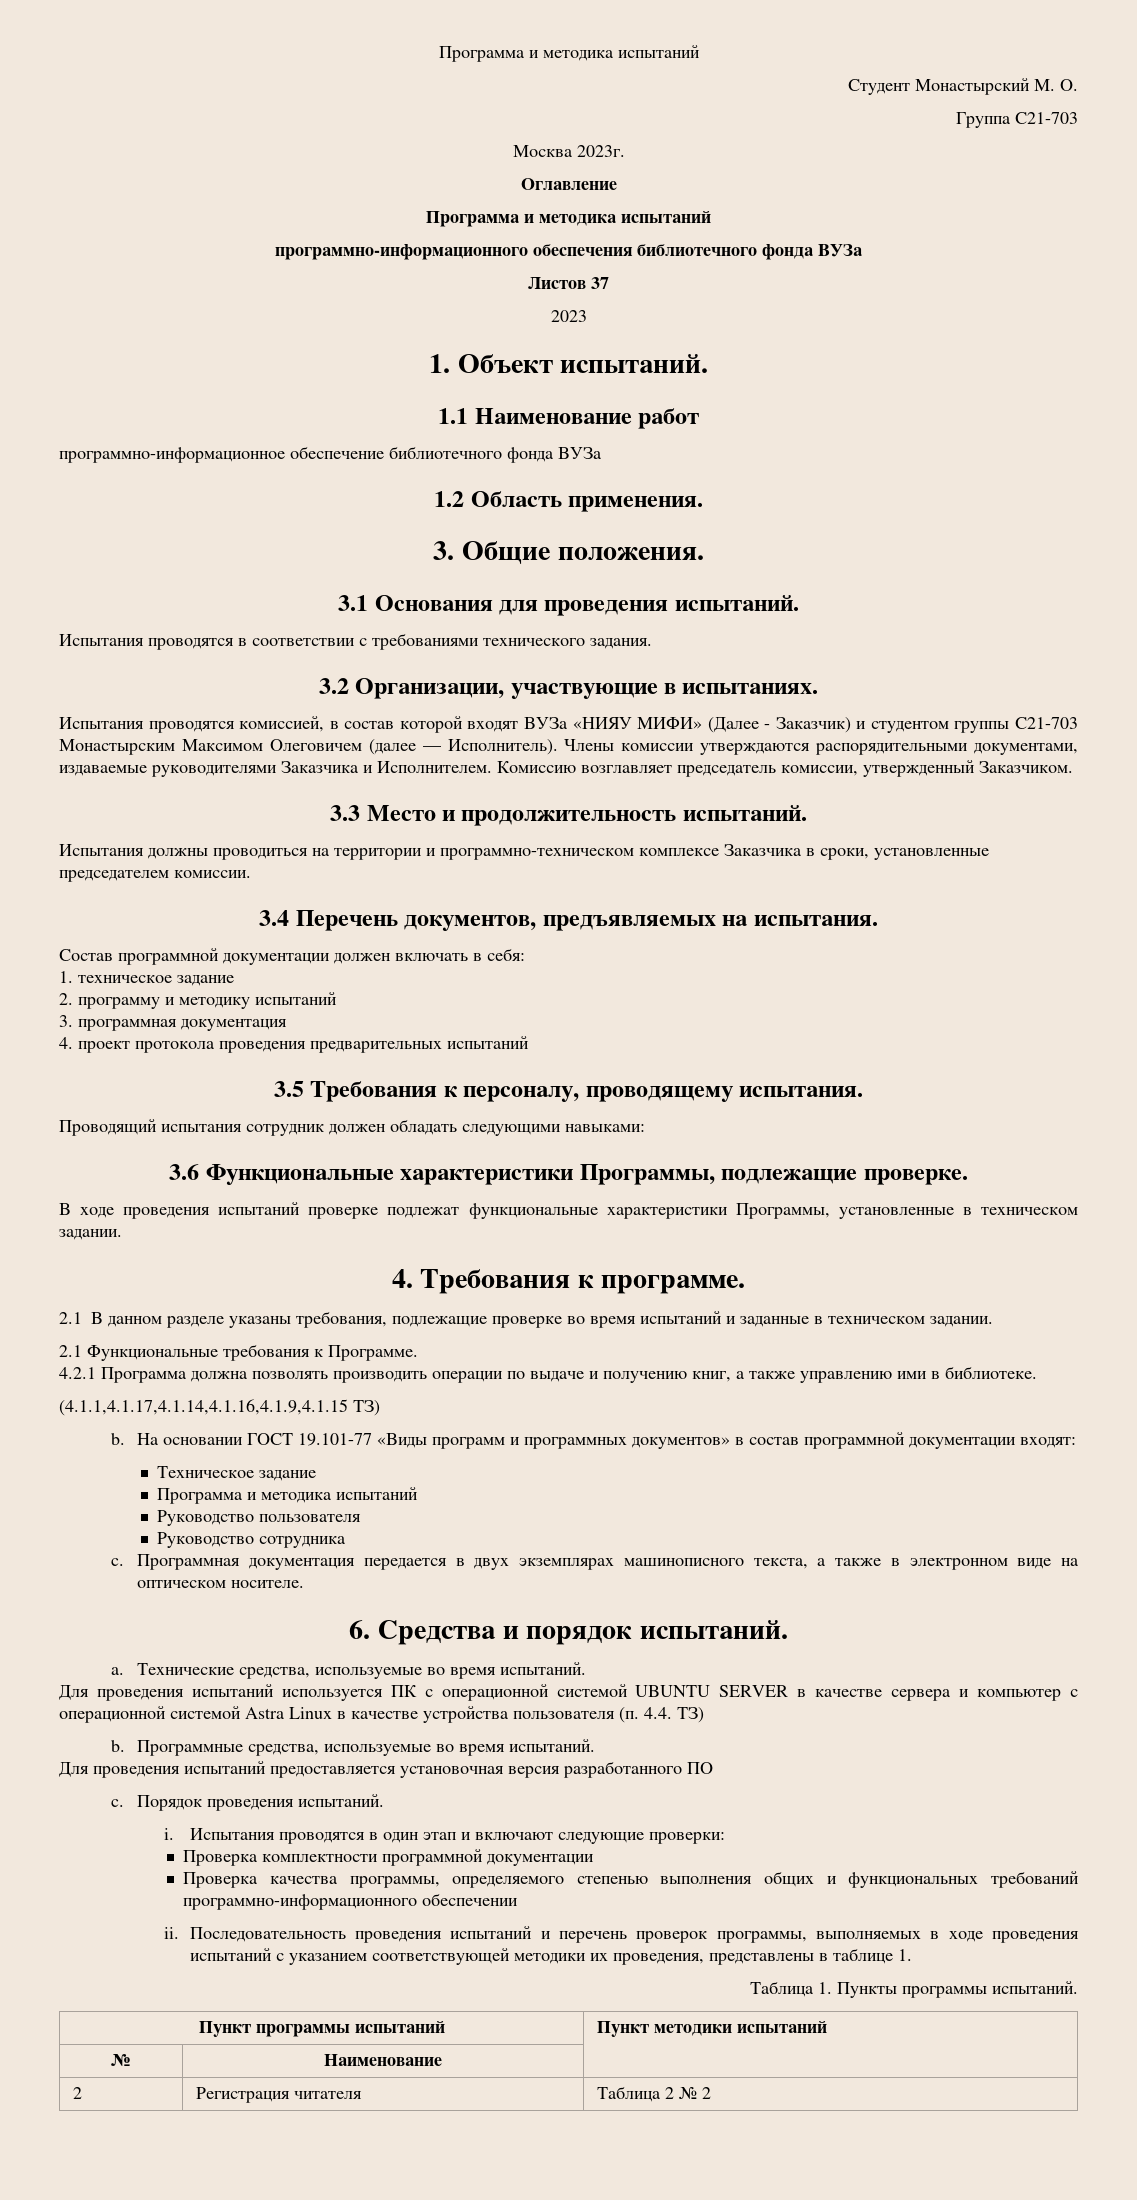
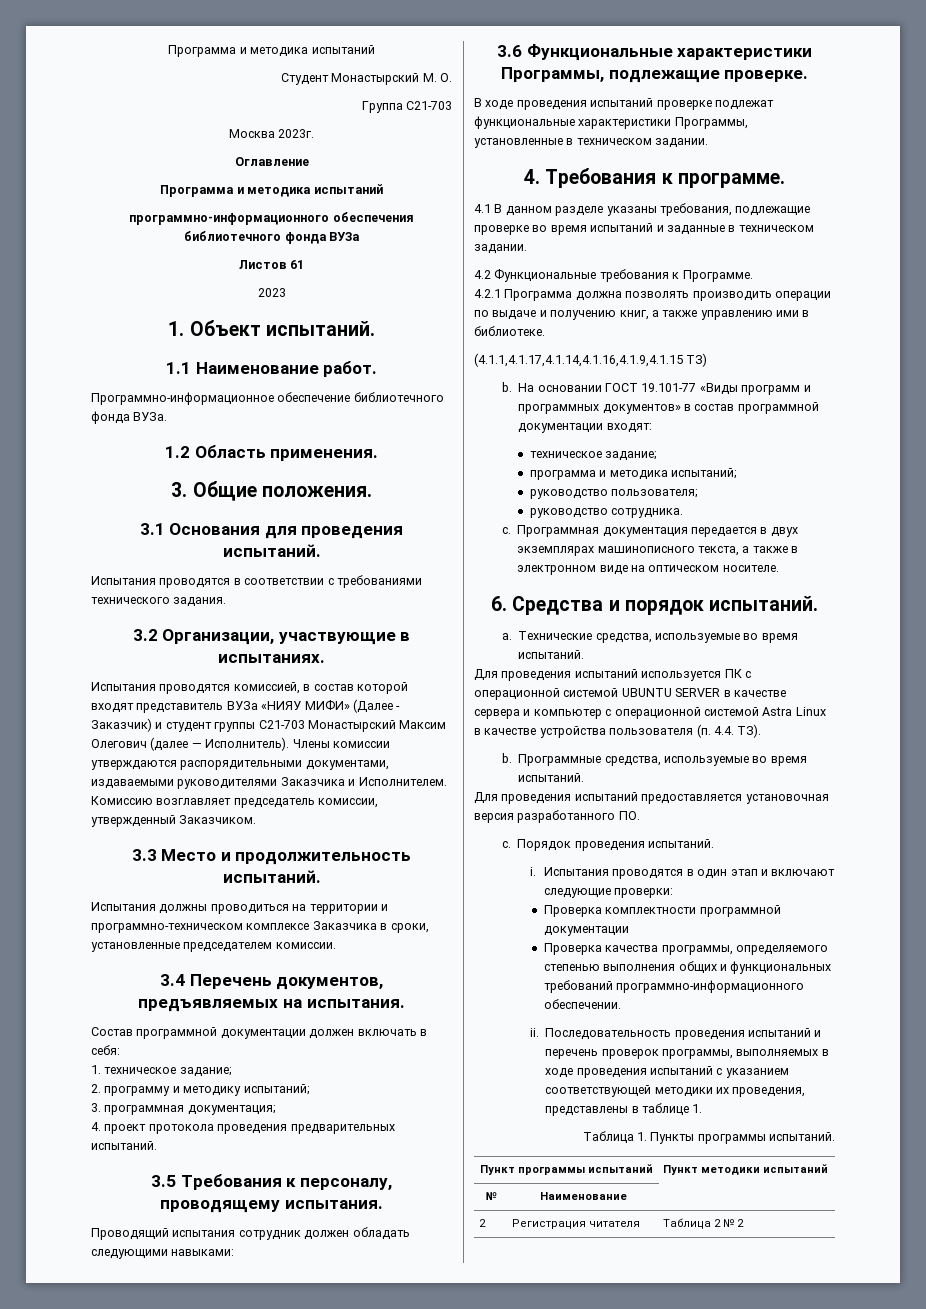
- Листов 37
+ Листов 61
- 1.1 Наименование работ
- программно-информационное обеспечение библиотечного фонда ВУЗа
+ 1.1 Наименование работ.
+ Программно-информационное обеспечение библиотечного фонда ВУЗа.
- Испытания проводятся комиссией, в состав которой входят ВУЗа «НИЯУ МИФИ» (Далее - Заказчик) и студентом группы С21-703 Монастырским Максимом Олеговичем (далее — Исполнитель).
+ Испытания проводятся комиссией, в состав которой входят представитель ВУЗа «НИЯУ МИФИ» (Далее - Заказчик) и студент группы С21-703 Монастырский Максим Олегович (далее — Исполнитель).
- Члены комиссии утверждаются распорядительными документами, издаваемые руководителями Заказчика и Исполнителем.
+ Члены комиссии утверждаются распорядительными документами, издаваемыми руководителями Заказчика и Исполнителем.
- 1. техническое задание
+ 1. техническое задание;
- 2. программу и методику испытаний
+ 2. программу и методику испытаний;
- 3. программная документация
+ 3. программная документация;
- 4. проект протокола проведения предварительных испытаний
+ 4. проект протокола проведения предварительных испытаний.
- 2.1 В данном разделе указаны требования, подлежащие проверке во время испытаний и заданные в техническом задании.
+ 4.1 В данном разделе указаны требования, подлежащие проверке во время испытаний и заданные в техническом задании.
- 2.1 Функциональные требования к Программе.
+ 4.2 Функциональные требования к Программе.
  На основании ГОСТ 19.101-77 «Виды программ и программных документов» в состав программной документации входят:
- Техническое задание
- Программа и методика испытаний
- Руководство пользователя
- Руководство сотрудника
+ техническое задание;
+ программа и методика испытаний;
+ руководство пользователя;
+ руководство сотрудника.
- Для проведения испытаний используется ПК с операционной системой UBUNTU SERVER в качестве сервера и компьютер с операционной системой Astra Linux в качестве устройства пользователя (п. 4.4. ТЗ)
+ Для проведения испытаний используется ПК с операционной системой UBUNTU SERVER в качестве сервера и компьютер с операционной системой Astra Linux в качестве устройства пользователя (п. 4.4. ТЗ).
- Для проведения испытаний предоставляется установочная версия разработанного ПО
+ Для проведения испытаний предоставляется установочная версия разработанного ПО.
- Проверка качества программы, определяемого степенью выполнения общих и функциональных требований программно-информационного обеспечении
+ Проверка качества программы, определяемого степенью выполнения общих и функциональных требований программно-информационного обеспечении.

